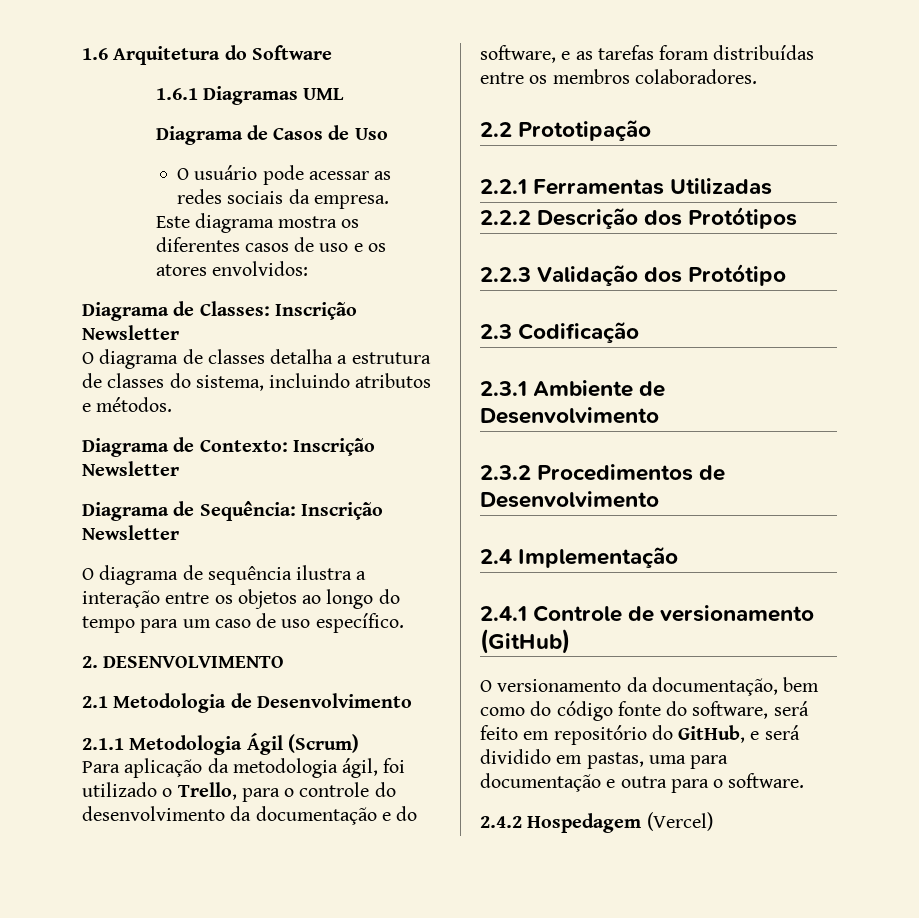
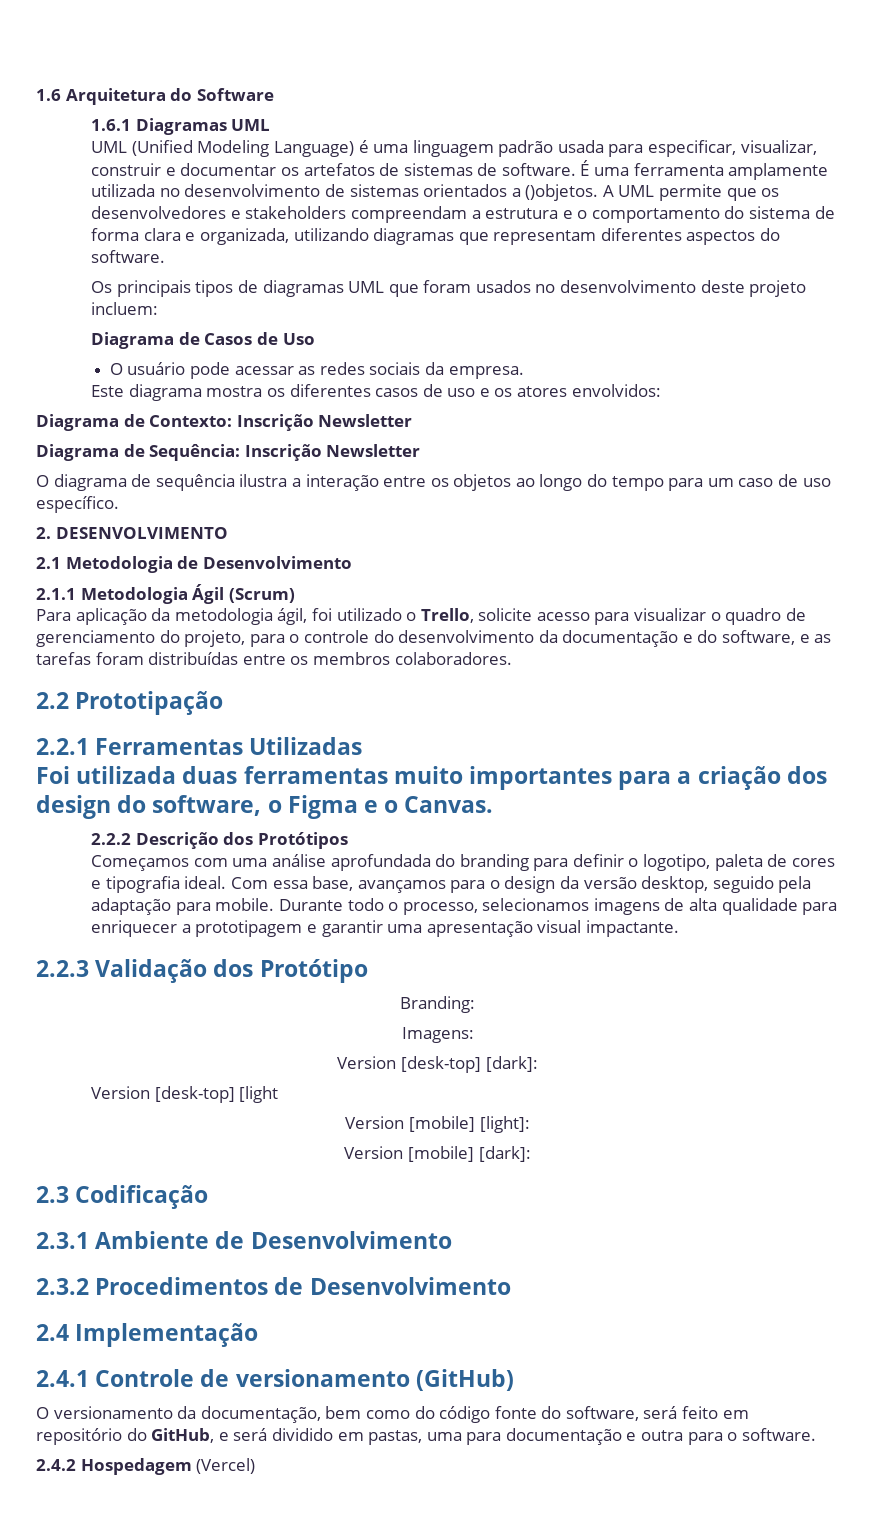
+ UML (Unified Modeling Language) é uma linguagem padrão usada para especificar, visualizar, construir e documentar os artefatos de sistemas de software. É uma ferramenta amplamente utilizada no desenvolvimento de sistemas orientados a ()objetos. A UML permite que os desenvolvedores e stakeholders compreendam a estrutura e o comportamento do sistema de forma clara e organizada, utilizando diagramas que representam diferentes aspectos do software.
+ Os principais tipos de diagramas UML que foram usados no desenvolvimento deste projeto incluem:
- Diagrama de Classes: Inscrição Newsletter
- O diagrama de classes detalha a estrutura de classes do sistema, incluindo atributos e métodos.
- Para aplicação da metodologia ágil, foi utilizado o Trello, para o controle do desenvolvimento da documentação e do software, e as tarefas foram distribuídas entre os membros colaboradores.
+ Para aplicação da metodologia ágil, foi utilizado o Trello, solicite acesso para visualizar o quadro de gerenciamento do projeto, para o controle do desenvolvimento da documentação e do software, e as tarefas foram distribuídas entre os membros colaboradores.
+ Foi utilizada duas ferramentas muito importantes para a criação dos design do software, o Figma e o Canvas.
  2.2.2 Descrição dos Protótipos
+ Começamos com uma análise aprofundada do branding para definir o logotipo, paleta de cores e tipografia ideal. Com essa base, avançamos para o design da versão desktop, seguido pela adaptação para mobile. Durante todo o processo, selecionamos imagens de alta qualidade para enriquecer a prototipagem e garantir uma apresentação visual impactante.
  2.2.3 Validação dos Protótipo
+ Branding:
+ Imagens:
+ Version [desk-top] [dark]:
+ Version [desk-top] [light
+ Version [mobile] [light]:
+ Version [mobile] [dark]:

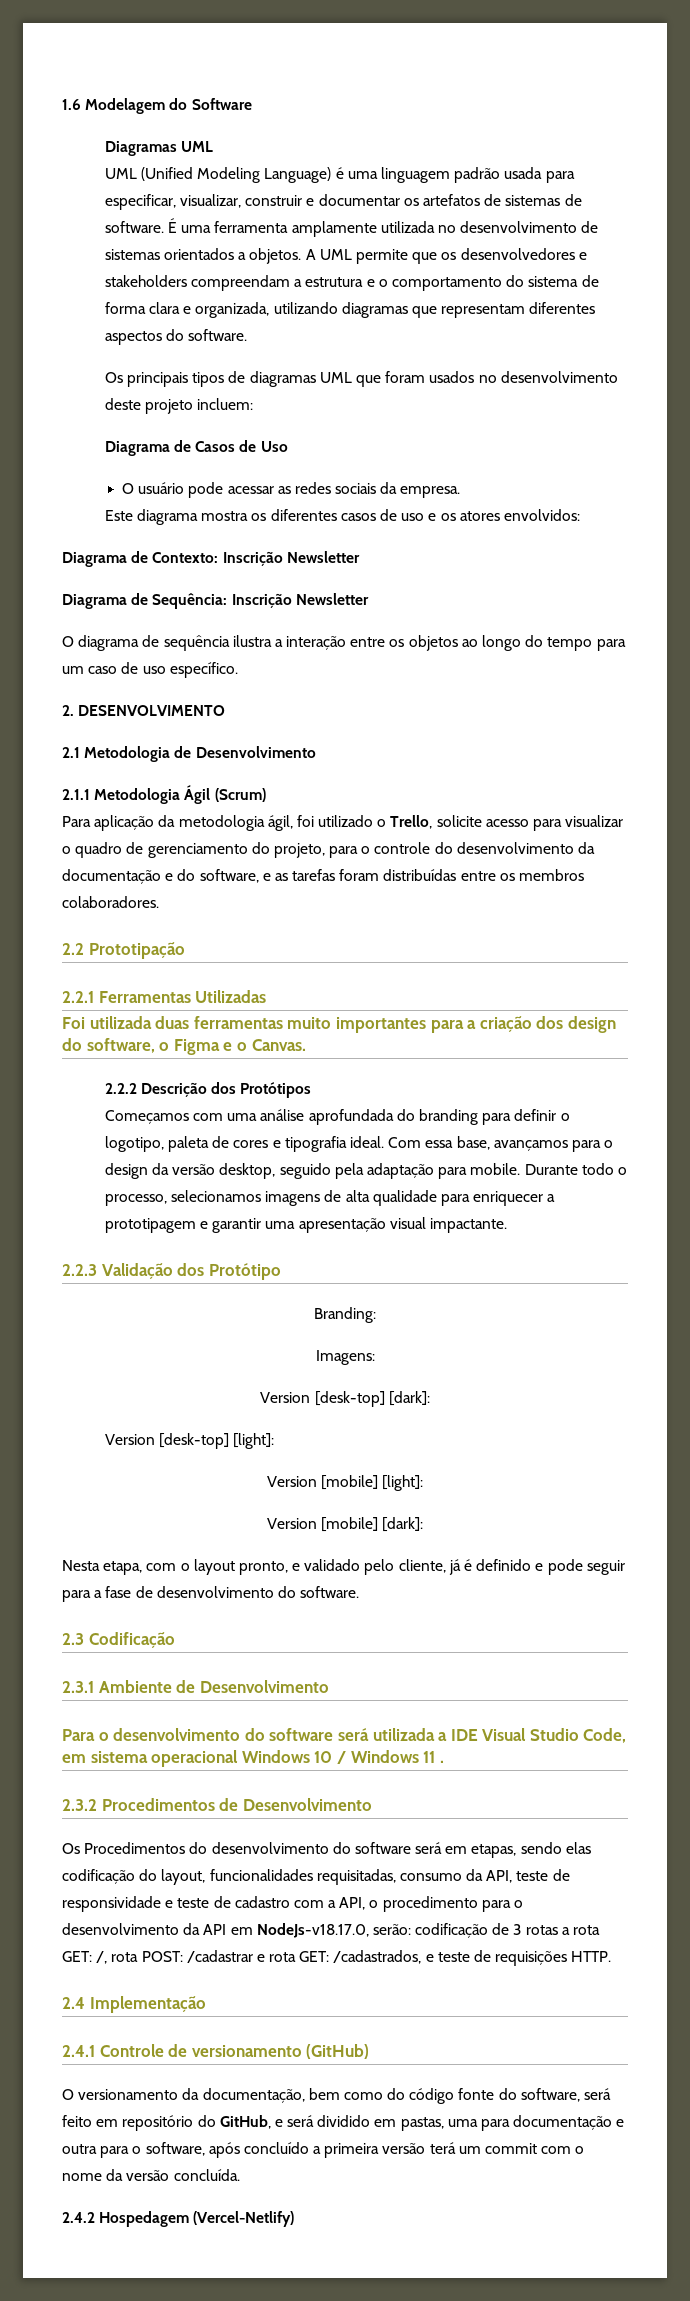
- 1.6 Arquitetura do Software
+ 1.6 Modelagem do Software
- 1.6.1 Diagramas UML
+ Diagramas UML
- É uma ferramenta amplamente utilizada no desenvolvimento de sistemas orientados a ()objetos.
+ É uma ferramenta amplamente utilizada no desenvolvimento de sistemas orientados a objetos.
- Version [desk-top] [light
+ Version [desk-top] [light]:
+ Nesta etapa, com o layout pronto, e validado pelo cliente, já é definido e pode seguir para a fase de desenvolvimento do software.
+ Para o desenvolvimento do software será utilizada a IDE Visual Studio Code, em sistema operacional Windows 10 / Windows 11 .
  2.3.2 Procedimentos de Desenvolvimento
+ Os Procedimentos do desenvolvimento do software será em etapas, sendo elas codificação do layout, funcionalidades requisitadas, consumo da API, teste de responsividade e teste de cadastro com a API, o procedimento para o desenvolvimento da API em NodeJs-v18.17.0, serão: codificação de 3 rotas a rota GET: /, rota POST: /cadastrar e rota GET: /cadastrados, e teste de requisições HTTP.
- O versionamento da documentação, bem como do código fonte do software, será feito em repositório do GitHub, e será dividido em pastas, uma para documentação e outra para o software.
+ O versionamento da documentação, bem como do código fonte do software, será feito em repositório do GitHub, e será dividido em pastas, uma para documentação e outra para o software, após concluído a primeira versão terá um commit com o nome da versão concluída.
- 2.4.2 Hospedagem (Vercel)
+ 2.4.2 Hospedagem (Vercel-Netlify)

